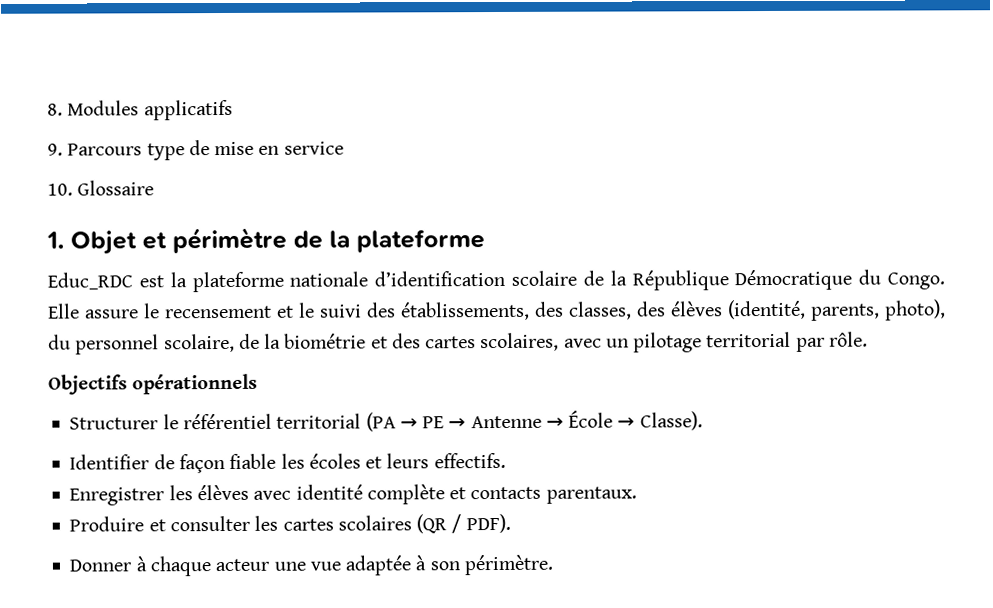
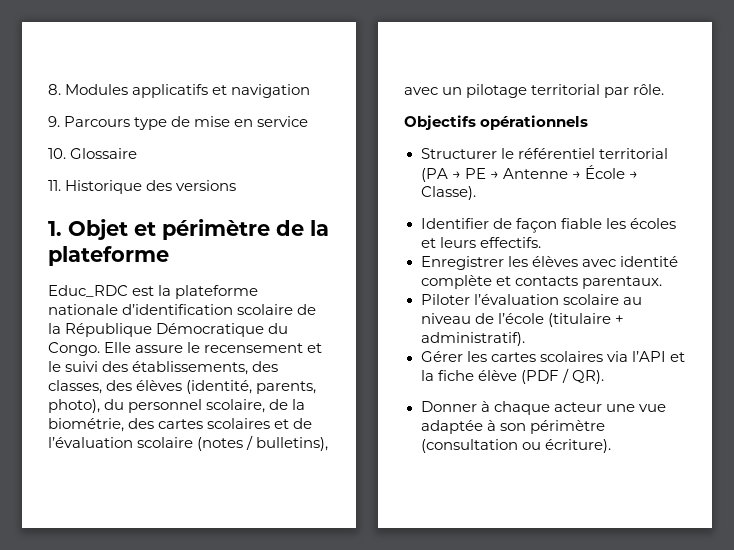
- 8. Modules applicatifs
+ 8. Modules applicatifs et navigation
+ 11. Historique des versions
- Elle assure le recensement et le suivi des établissements, des classes, des élèves (identité, parents, photo), du personnel scolaire, de la biométrie et des cartes scolaires, avec un pilotage territorial par rôle.
+ Elle assure le recensement et le suivi des établissements, des classes, des élèves (identité, parents, photo), du personnel scolaire, de la biométrie, des cartes scolaires et de l’évaluation scolaire (notes / bulletins), avec un pilotage territorial par rôle.
- Produire et consulter les cartes scolaires (QR / PDF).
+ Piloter l’évaluation scolaire au niveau de l’école (titulaire + administratif).
+ Gérer les cartes scolaires via l’API et la fiche élève (PDF / QR).
- Donner à chaque acteur une vue adaptée à son périmètre.
+ Donner à chaque acteur une vue adaptée à son périmètre (consultation ou écriture).

